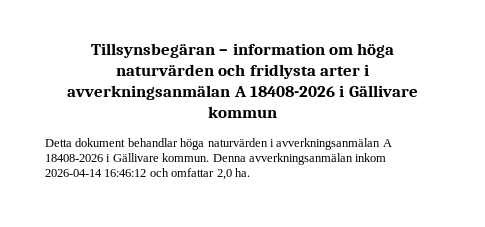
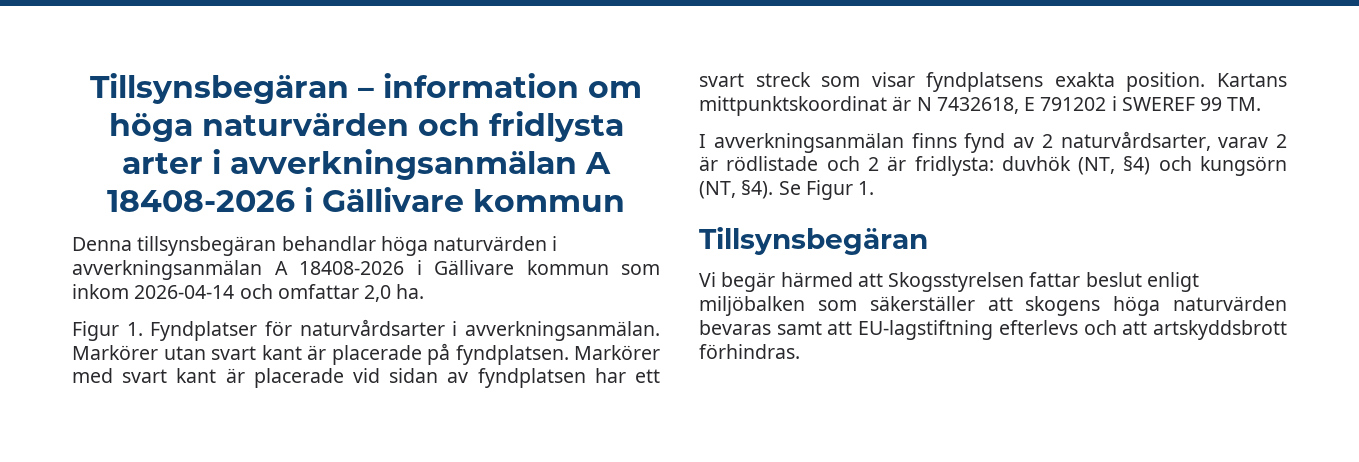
- Detta dokument behandlar höga naturvärden i avverkningsanmälan A 18408-2026 i Gällivare kommun. Denna avverkningsanmälan inkom 2026-04-14 16:46:12 och omfattar 2,0 ha.
+ Denna tillsynsbegäran behandlar höga naturvärden i avverkningsanmälan A 18408-2026 i Gällivare kommun som inkom 2026-04-14 och omfattar 2,0 ha.
+ Figur 1. Fyndplatser för naturvårdsarter i avverkningsanmälan. Markörer utan svart kant är placerade på fyndplatsen. Markörer med svart kant är placerade vid sidan av fyndplatsen har ett svart streck som visar fyndplatsens exakta position. Kartans mittpunktskoordinat är N 7432618, E 791202 i SWEREF 99 TM.
+ I avverkningsanmälan finns fynd av 2 naturvårdsarter, varav 2 är rödlistade och 2 är fridlysta: duvhök (NT, §4) och kungsörn (NT, §4). Se Figur 1.
+ Tillsynsbegäran
+ Vi begär härmed att Skogsstyrelsen fattar beslut enligt miljöbalken som säkerställer att skogens höga naturvärden bevaras samt att EU-lagstiftning efterlevs och att artskyddsbrott förhindras.

